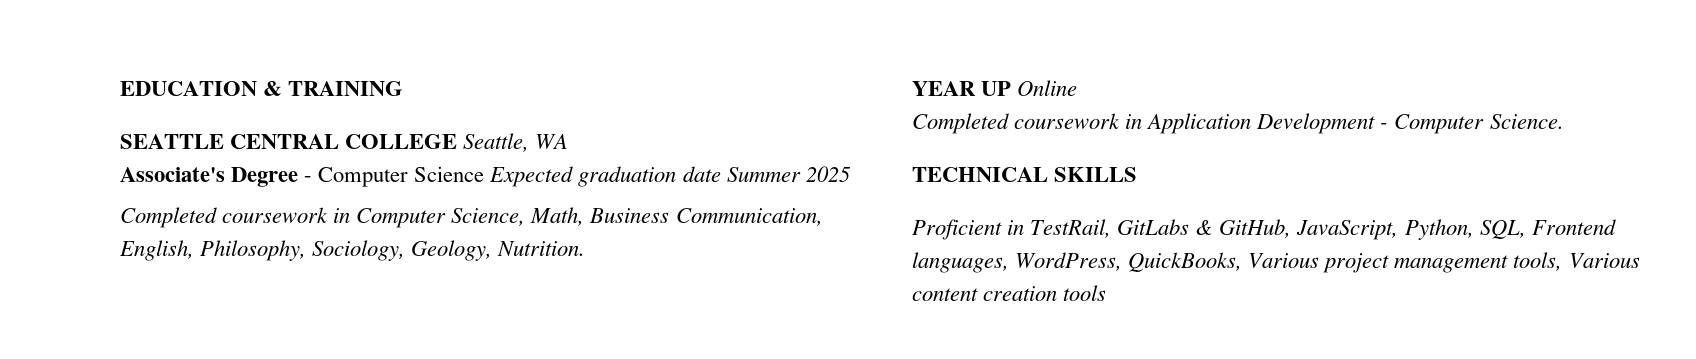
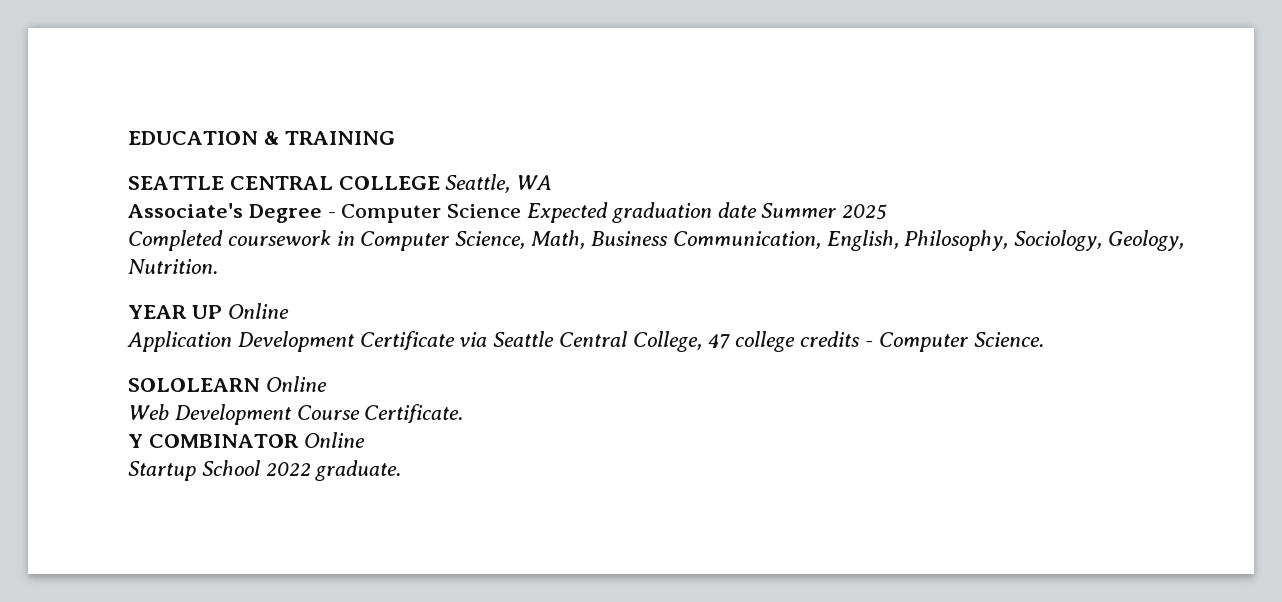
- Completed coursework in Application Development - Computer Science.
- TECHNICAL SKILLS
- Proficient in TestRail, GitLabs & GitHub, JavaScript, Python, SQL, Frontend languages, WordPress, QuickBooks, Various project management tools, Various content creation tools
+ Application Development Certificate via Seattle Central College, 47 college credits - Computer Science.
+ SOLOLEARN Online
+ Web Development Course Certificate.
+ Y COMBINATOR Online
+ Startup School 2022 graduate.

